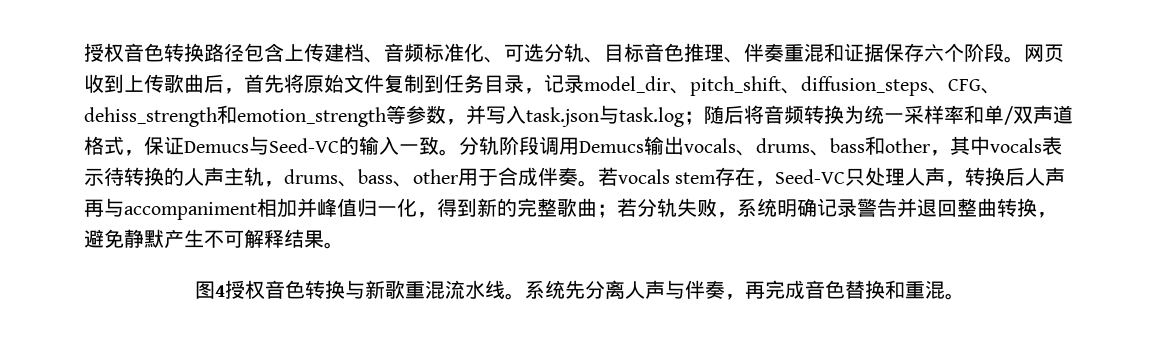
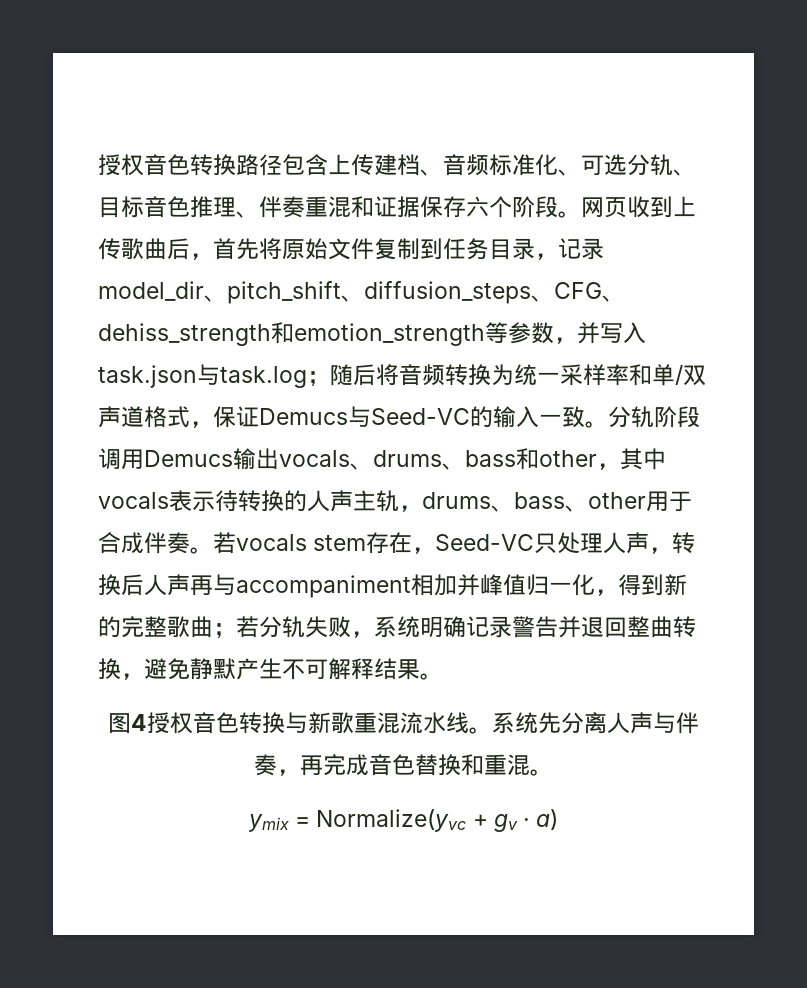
+ ymix = Normalize(yvc + gv · a)

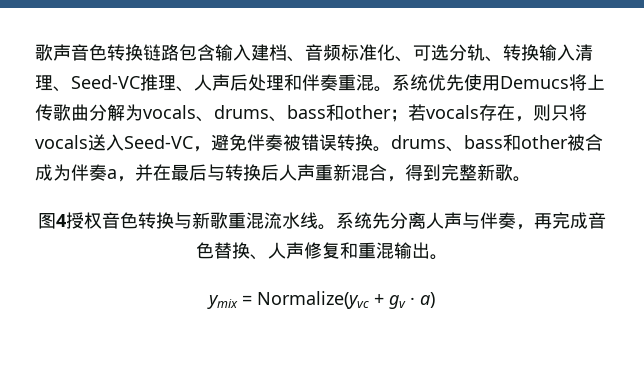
- 授权音色转换路径包含上传建档、音频标准化、可选分轨、目标音色推理、伴奏重混和证据保存六个阶段。网页收到上传歌曲后，首先将原始文件复制到任务目录，记录model_dir、pitch_shift、diffusion_steps、CFG、dehiss_strength和emotion_strength等参数，并写入task.json与task.log；随后将音频转换为统一采样率和单/双声道格式，保证Demucs与Seed-VC的输入一致。分轨阶段调用Demucs输出vocals、drums、bass和other，其中vocals表示待转换的人声主轨，drums、bass、other用于合成伴奏。若vocals stem存在，Seed-VC只处理人声，转换后人声再与accompaniment相加并峰值归一化，得到新的完整歌曲；若分轨失败，系统明确记录警告并退回整曲转换，避免静默产生不可解释结果。
+ 歌声音色转换链路包含输入建档、音频标准化、可选分轨、转换输入清理、Seed-VC推理、人声后处理和伴奏重混。系统优先使用Demucs将上传歌曲分解为vocals、drums、bass和other；若vocals存在，则只将vocals送入Seed-VC，避免伴奏被错误转换。drums、bass和other被合成为伴奏a，并在最后与转换后人声重新混合，得到完整新歌。
- 系统先分离人声与伴奏，再完成音色替换和重混。
+ 系统先分离人声与伴奏，再完成音色替换、人声修复和重混输出。

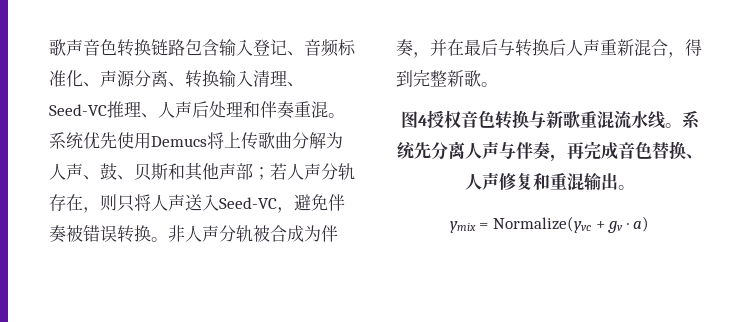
- 歌声音色转换链路包含输入建档、音频标准化、可选分轨、转换输入清理、Seed-VC推理、人声后处理和伴奏重混。
+ 歌声音色转换链路包含输入登记、音频标准化、声源分离、转换输入清理、Seed-VC推理、人声后处理和伴奏重混。
- 系统优先使用Demucs将上传歌曲分解为vocals、drums、bass和other；若vocals存在，则只将vocals送入Seed-VC，避免伴奏被错误转换。drums、bass和other被合成为伴奏a，并在最后与转换后人声重新混合，得到完整新歌。
+ 系统优先使用Demucs将上传歌曲分解为人声、鼓、贝斯和其他声部；若人声分轨存在，则只将人声送入Seed-VC，避免伴奏被错误转换。非人声分轨被合成为伴奏，并在最后与转换后人声重新混合，得到完整新歌。

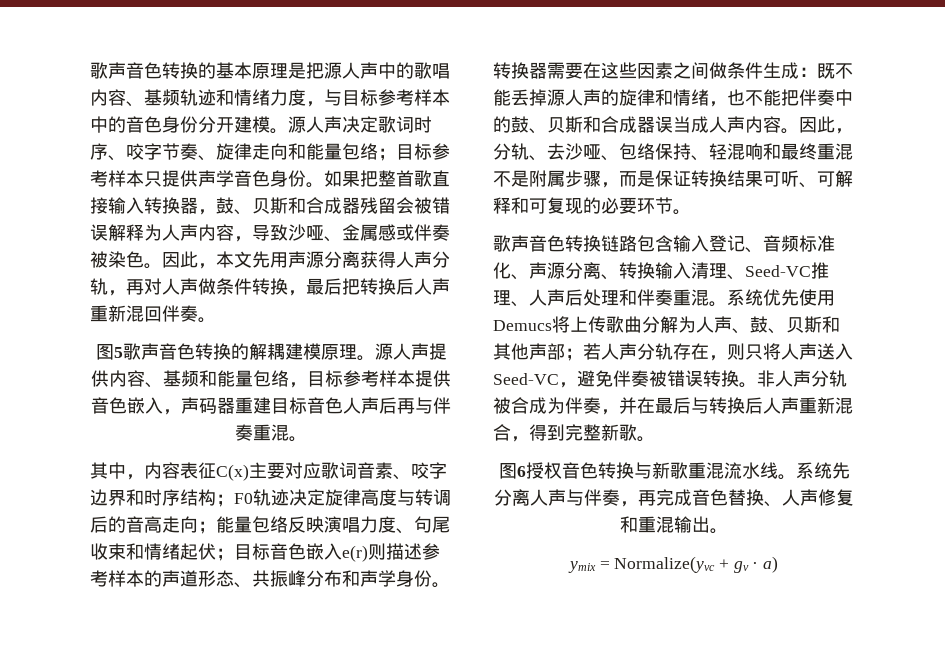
+ 歌声音色转换的基本原理是把源人声中的歌唱内容、基频轨迹和情绪力度，与目标参考样本中的音色身份分开建模。源人声决定歌词时序、咬字节奏、旋律走向和能量包络；目标参考样本只提供声学音色身份。如果把整首歌直接输入转换器，鼓、贝斯和合成器残留会被错误解释为人声内容，导致沙哑、金属感或伴奏被染色。因此，本文先用声源分离获得人声分轨，再对人声做条件转换，最后把转换后人声重新混回伴奏。
+ 图5歌声音色转换的解耦建模原理。源人声提供内容、基频和能量包络，目标参考样本提供音色嵌入，声码器重建目标音色人声后再与伴奏重混。
+ 其中，内容表征C(x)主要对应歌词音素、咬字边界和时序结构；F0轨迹决定旋律高度与转调后的音高走向；能量包络反映演唱力度、句尾收束和情绪起伏；目标音色嵌入e(r)则描述参考样本的声道形态、共振峰分布和声学身份。转换器需要在这些因素之间做条件生成：既不能丢掉源人声的旋律和情绪，也不能把伴奏中的鼓、贝斯和合成器误当成人声内容。因此，分轨、去沙哑、包络保持、轻混响和最终重混不是附属步骤，而是保证转换结果可听、可解释和可复现的必要环节。
- 图4授权音色转换与新歌重混流水线。
+ 图6授权音色转换与新歌重混流水线。

